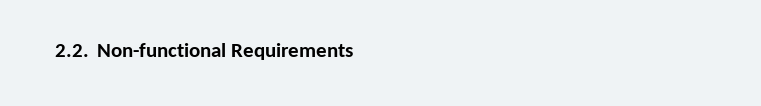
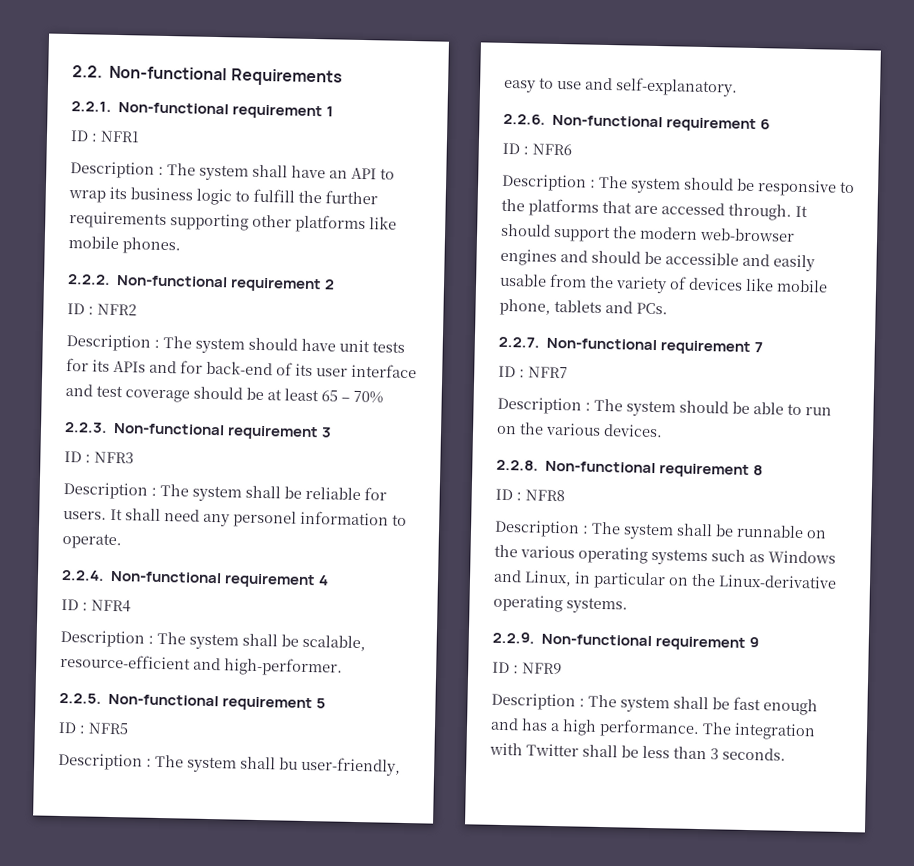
+ 2.2.1. Non-functional requirement 1
+ ID : NFR1
+ Description : The system shall have an API to wrap its business logic to fulfill the further requirements supporting other platforms like mobile phones.
+ 2.2.2. Non-functional requirement 2
+ ID : NFR2
+ Description : The system should have unit tests for its APIs and for back-end of its user interface and test coverage should be at least 65 – 70%
+ 2.2.3. Non-functional requirement 3
+ ID : NFR3
+ Description : The system shall be reliable for users. It shall need any personel information to operate.
+ 2.2.4. Non-functional requirement 4
+ ID : NFR4
+ Description : The system shall be scalable, resource-efficient and high-performer.
+ 2.2.5. Non-functional requirement 5
+ ID : NFR5
+ Description : The system shall bu user-friendly, easy to use and self-explanatory.
+ 2.2.6. Non-functional requirement 6
+ ID : NFR6
+ Description : The system should be responsive to the platforms that are accessed through. It should support the modern web-browser engines and should be accessible and easily usable from the variety of devices like mobile phone, tablets and PCs.
+ 2.2.7. Non-functional requirement 7
+ ID : NFR7
+ Description : The system should be able to run on the various devices.
+ 2.2.8. Non-functional requirement 8
+ ID : NFR8
+ Description : The system shall be runnable on the various operating systems such as Windows and Linux, in particular on the Linux-derivative operating systems.
+ 2.2.9. Non-functional requirement 9
+ ID : NFR9
+ Description : The system shall be fast enough and has a high performance. The integration with Twitter shall be less than 3 seconds.

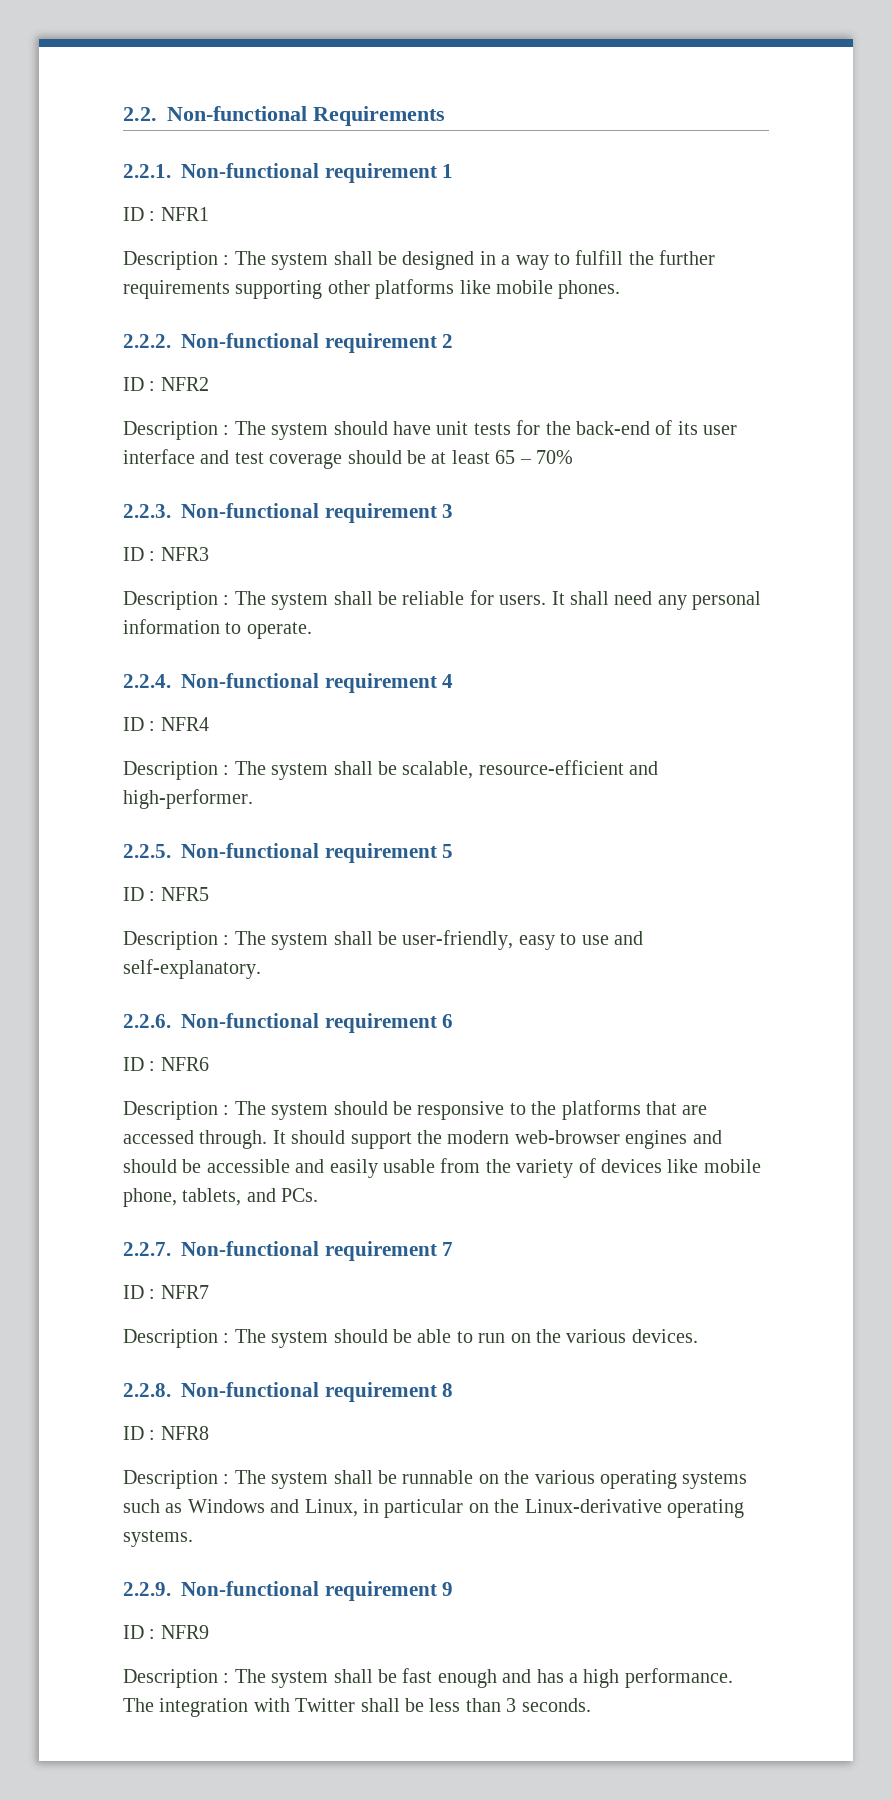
- Description : The system shall have an API to wrap its business logic to fulfill the further requirements supporting other platforms like mobile phones.
+ Description : The system shall be designed in a way to fulfill the further requirements supporting other platforms like mobile phones.
- Description : The system should have unit tests for its APIs and for back-end of its user interface and test coverage should be at least 65 – 70%
+ Description : The system should have unit tests for the back-end of its user interface and test coverage should be at least 65 – 70%
- It shall need any personel information to operate.
+ It shall need any personal information to operate.
- Description : The system shall bu user-friendly, easy to use and self-explanatory.
+ Description : The system shall be user-friendly, easy to use and self-explanatory.
- It should support the modern web-browser engines and should be accessible and easily usable from the variety of devices like mobile phone, tablets and PCs.
+ It should support the modern web-browser engines and should be accessible and easily usable from the variety of devices like mobile phone, tablets, and PCs.

